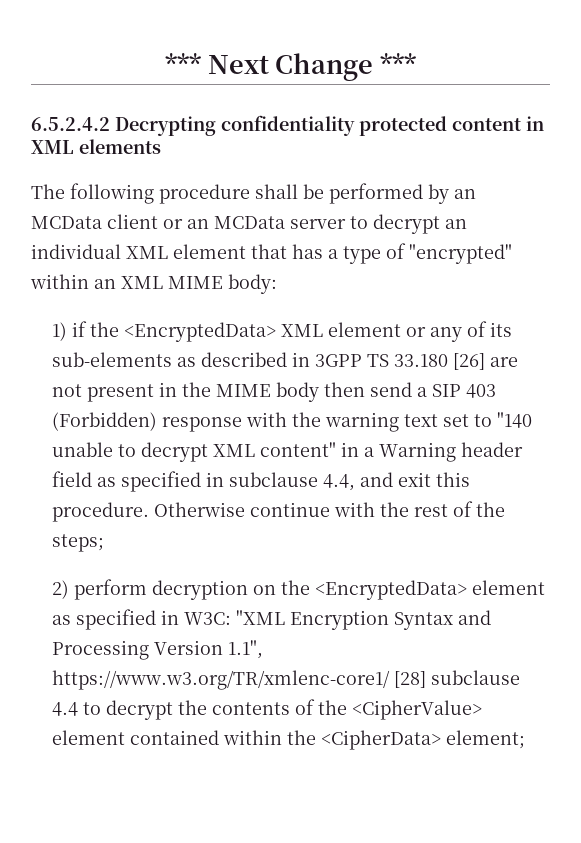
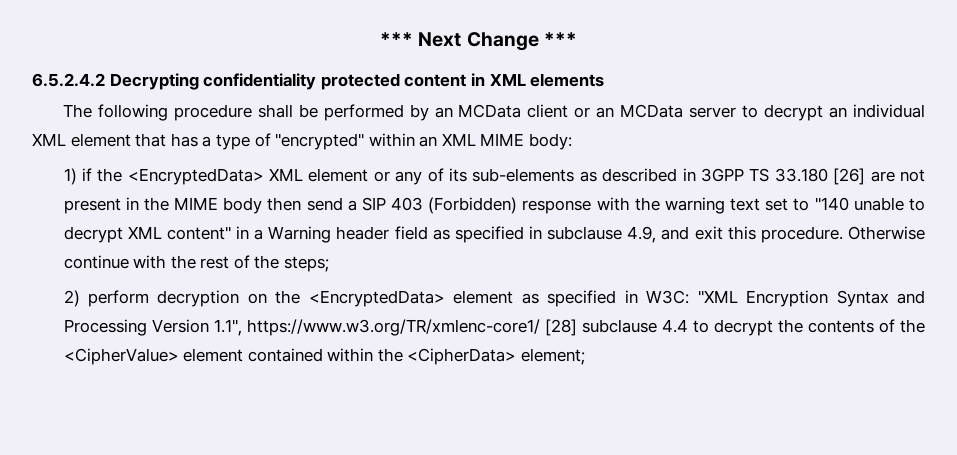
- 1) if the <EncryptedData> XML element or any of its sub-elements as described in 3GPP TS 33.180 [26] are not present in the MIME body then send a SIP 403 (Forbidden) response with the warning text set to "140 unable to decrypt XML content" in a Warning header field as specified in subclause 4.4, and exit this procedure.
+ 1) if the <EncryptedData> XML element or any of its sub-elements as described in 3GPP TS 33.180 [26] are not present in the MIME body then send a SIP 403 (Forbidden) response with the warning text set to "140 unable to decrypt XML content" in a Warning header field as specified in subclause 4.9, and exit this procedure.

